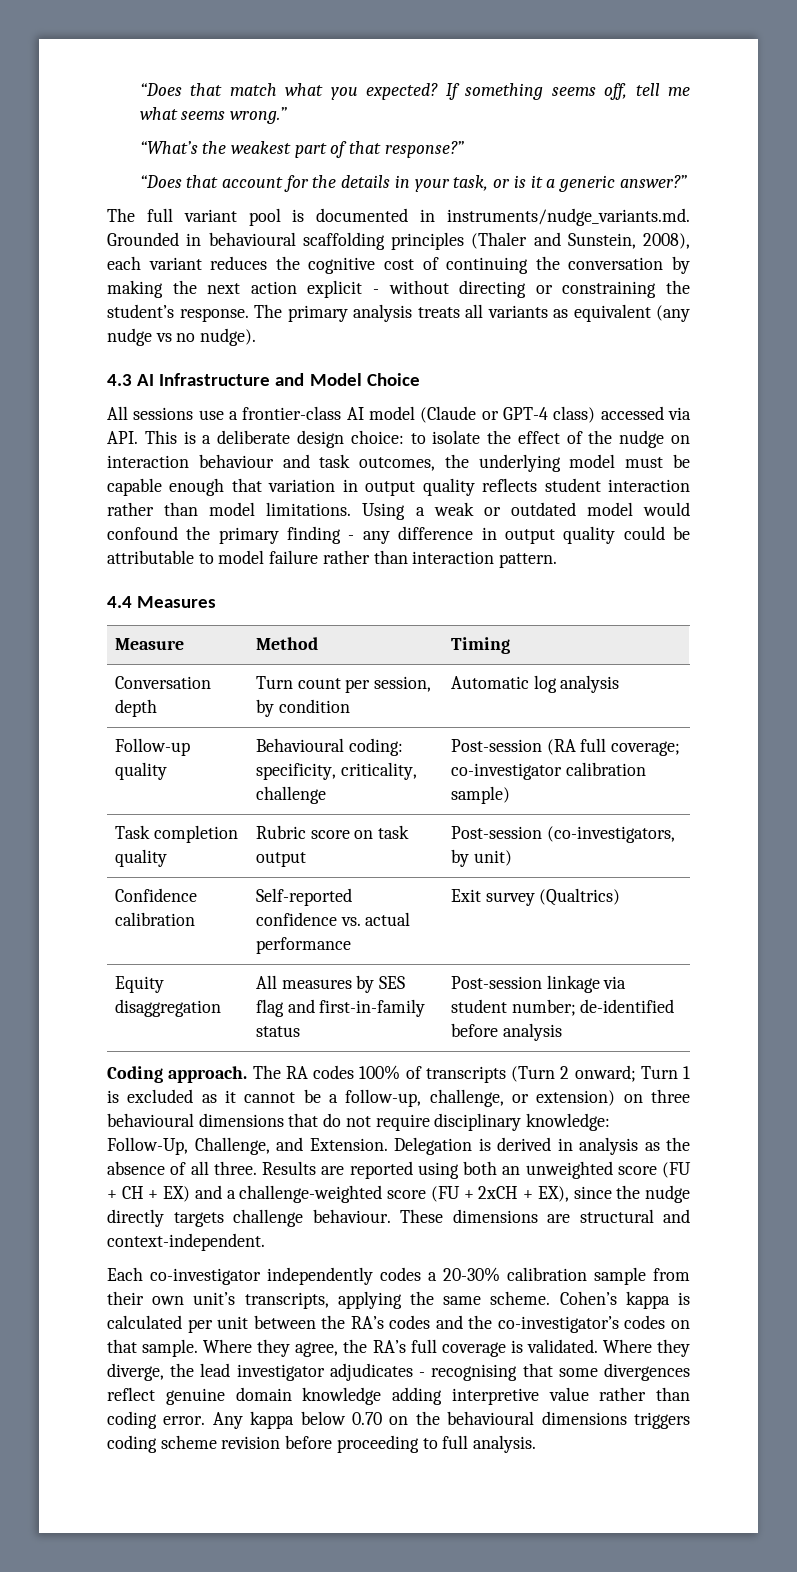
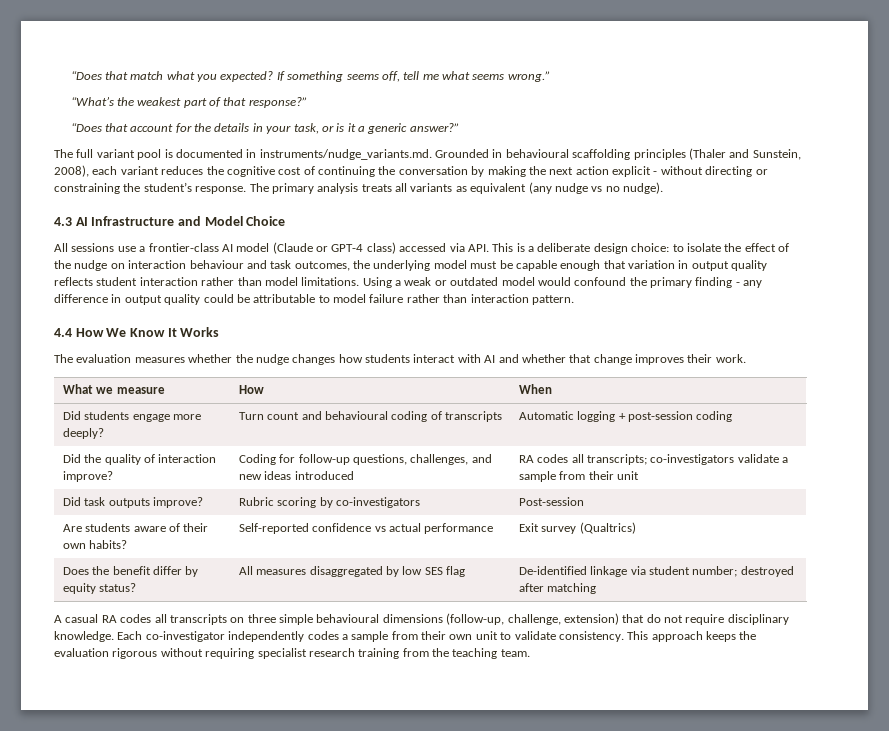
- 4.4 Measures
- Measure | Method | Timing
- Conversation depth | Turn count per session, by condition | Automatic log analysis
- Follow-up quality | Behavioural coding: specificity, criticality, challenge | Post-session (RA full coverage; co-investigator calibration sample)
- Task completion quality | Rubric score on task output | Post-session (co-investigators, by unit)
- Confidence calibration | Self-reported confidence vs. actual performance | Exit survey (Qualtrics)
+ 4.4 How We Know It Works
+ The evaluation measures whether the nudge changes how students interact with AI and whether that change improves their work.
+ What we measure | How | When
+ Did students engage more deeply? | Turn count and behavioural coding of transcripts | Automatic logging + post-session coding
+ Did the quality of interaction improve? | Coding for follow-up questions, challenges, and new ideas introduced | RA codes all transcripts; co-investigators validate a sample from their unit
+ Did task outputs improve? | Rubric scoring by co-investigators | Post-session
+ Are students aware of their own habits? | Self-reported confidence vs actual performance | Exit survey (Qualtrics)
- Equity disaggregation | All measures by SES flag and first-in-family status | Post-session linkage via student number; de-identified before analysis
- Coding approach. The RA codes 100% of transcripts (Turn 2 onward; Turn 1 is excluded as it cannot be a follow-up, challenge, or extension) on three behavioural dimensions that do not require disciplinary knowledge: Follow-Up, Challenge, and Extension. Delegation is derived in analysis as the absence of all three. Results are reported using both an unweighted score (FU + CH + EX) and a challenge-weighted score (FU + 2xCH + EX), since the nudge directly targets challenge behaviour. These dimensions are structural and context-independent.
- Each co-investigator independently codes a 20-30% calibration sample from their own unit’s transcripts, applying the same scheme. Cohen’s kappa is calculated per unit between the RA’s codes and the co-investigator’s codes on that sample. Where they agree, the RA’s full coverage is validated. Where they diverge, the lead investigator adjudicates - recognising that some divergences reflect genuine domain knowledge adding interpretive value rather than coding error. Any kappa below 0.70 on the behavioural dimensions triggers coding scheme revision before proceeding to full analysis.
+ Does the benefit differ by equity status? | All measures disaggregated by low SES flag | De-identified linkage via student number; destroyed after matching
+ A casual RA codes all transcripts on three simple behavioural dimensions (follow-up, challenge, extension) that do not require disciplinary knowledge. Each co-investigator independently codes a sample from their own unit to validate consistency. This approach keeps the evaluation rigorous without requiring specialist research training from the teaching team.

